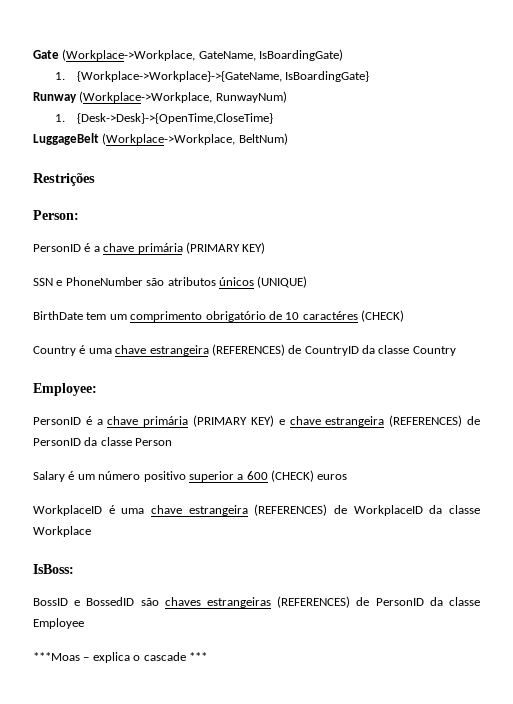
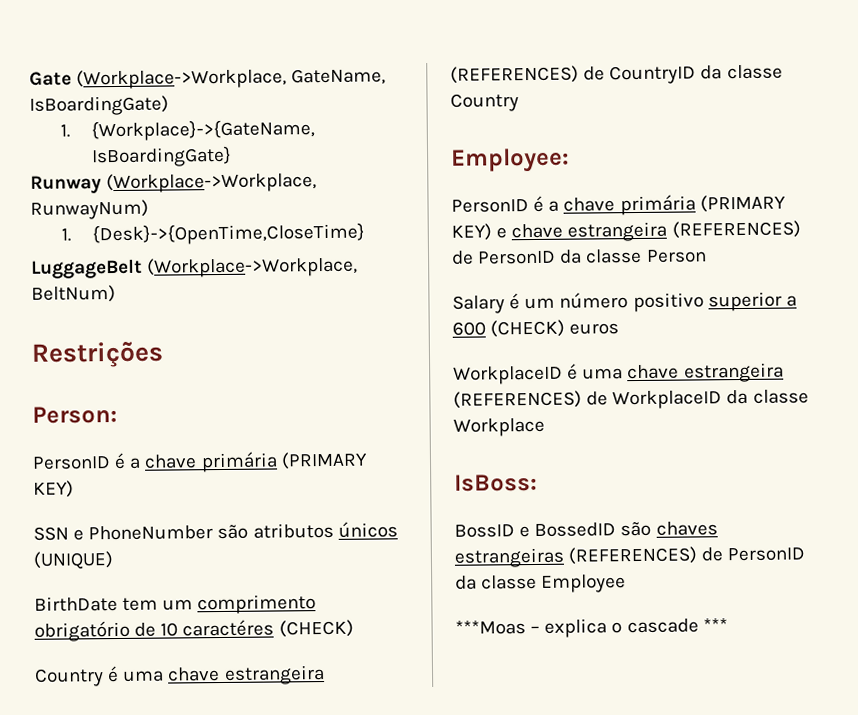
- 1. {Workplace->Workplace}->{GateName, IsBoardingGate}
+ 1. {Workplace}->{GateName, IsBoardingGate}
- 1. {Desk->Desk}->{OpenTime,CloseTime}
+ 1. {Desk}->{OpenTime,CloseTime}

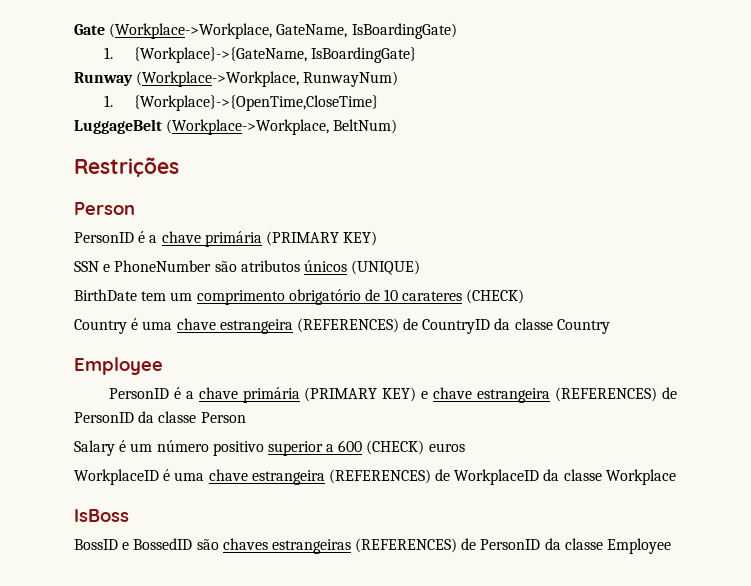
- 1. {Desk}->{OpenTime,CloseTime}
+ 1. {Workplace}->{OpenTime,CloseTime}
  Restrições
- Person:
+ Person
- BirthDate tem um comprimento obrigatório de 10 caractéres (CHECK)
+ BirthDate tem um comprimento obrigatório de 10 carateres (CHECK)
  Country é uma chave estrangeira (REFERENCES) de CountryID da classe Country
- Employee:
+ Employee
- IsBoss:
+ IsBoss
- ***Moas – explica o cascade ***

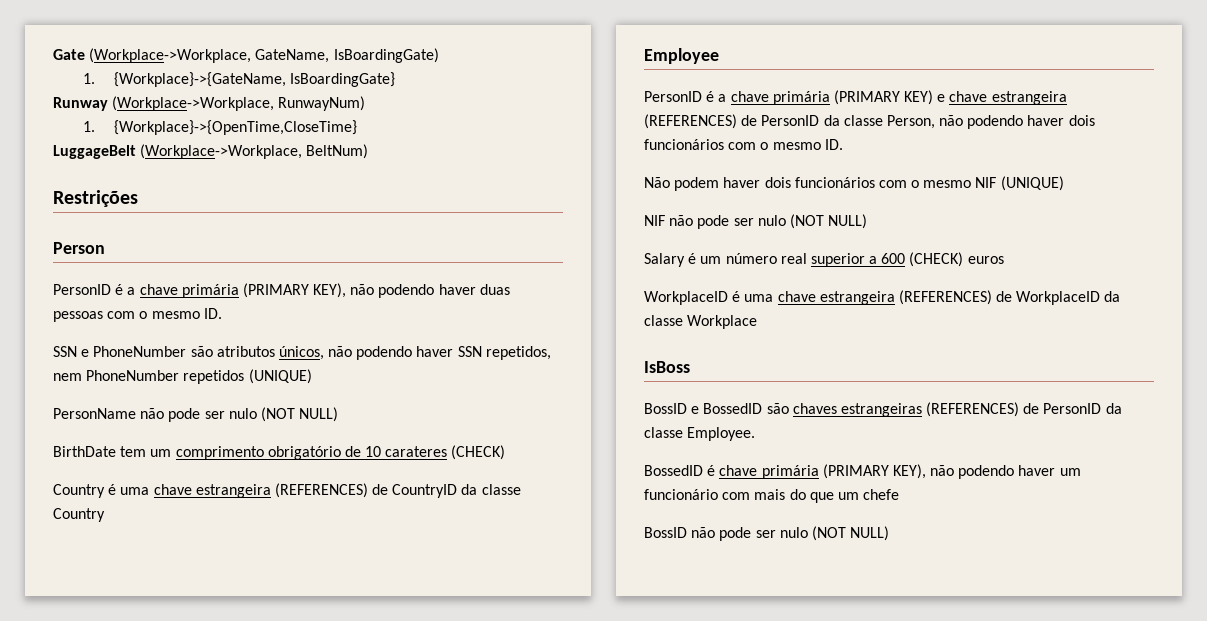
  Restrições
  Person
- PersonID é a chave primária (PRIMARY KEY)
+ PersonID é a chave primária (PRIMARY KEY), não podendo haver duas pessoas com o mesmo ID.
- SSN e PhoneNumber são atributos únicos (UNIQUE)
+ SSN e PhoneNumber são atributos únicos, não podendo haver SSN repetidos, nem PhoneNumber repetidos (UNIQUE)
+ PersonName não pode ser nulo (NOT NULL)
- PersonID é a chave primária (PRIMARY KEY) e chave estrangeira (REFERENCES) de PersonID da classe Person
+ PersonID é a chave primária (PRIMARY KEY) e chave estrangeira (REFERENCES) de PersonID da classe Person, não podendo haver dois funcionários com o mesmo ID.
+ Não podem haver dois funcionários com o mesmo NIF (UNIQUE)
+ NIF não pode ser nulo (NOT NULL)
- Salary é um número positivo superior a 600 (CHECK) euros
+ Salary é um número real superior a 600 (CHECK) euros
- BossID e BossedID são chaves estrangeiras (REFERENCES) de PersonID da classe Employee
+ BossID e BossedID são chaves estrangeiras (REFERENCES) de PersonID da classe Employee.
+ BossedID é chave primária (PRIMARY KEY), não podendo haver um funcionário com mais do que um chefe
+ BossID não pode ser nulo (NOT NULL)

